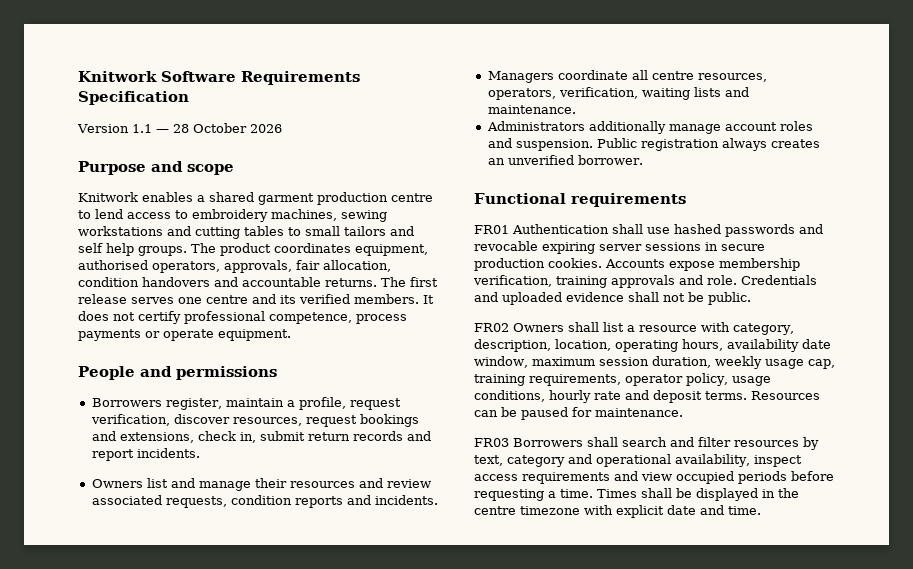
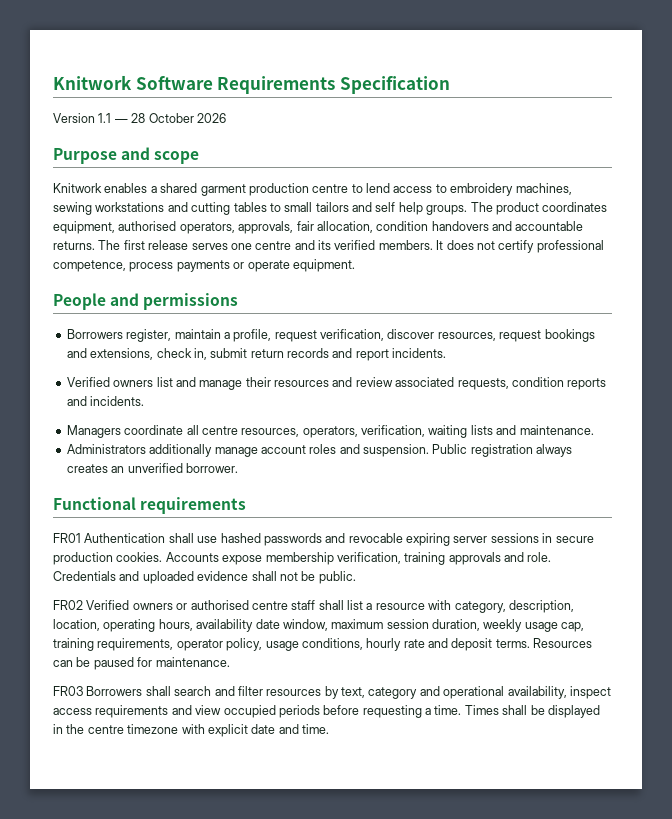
- Owners list and manage their resources and review associated requests, condition reports and incidents.
+ Verified owners list and manage their resources and review associated requests, condition reports and incidents.
- FR02 Owners shall list a resource with category, description, location, operating hours, availability date window, maximum session duration, weekly usage cap, training requirements, operator policy, usage conditions, hourly rate and deposit terms.
+ FR02 Verified owners or authorised centre staff shall list a resource with category, description, location, operating hours, availability date window, maximum session duration, weekly usage cap, training requirements, operator policy, usage conditions, hourly rate and deposit terms.

